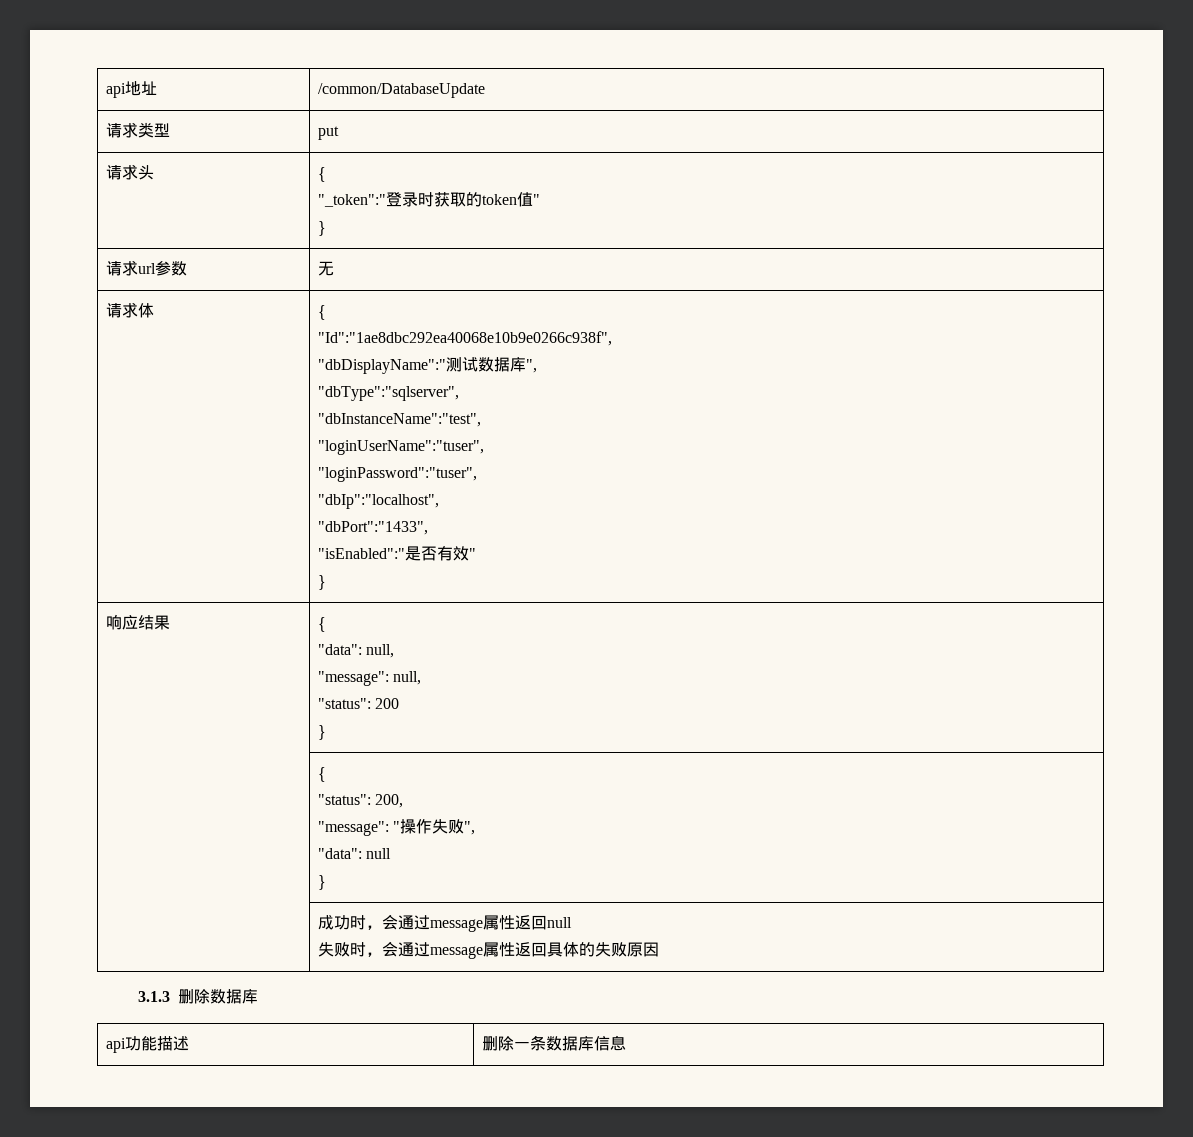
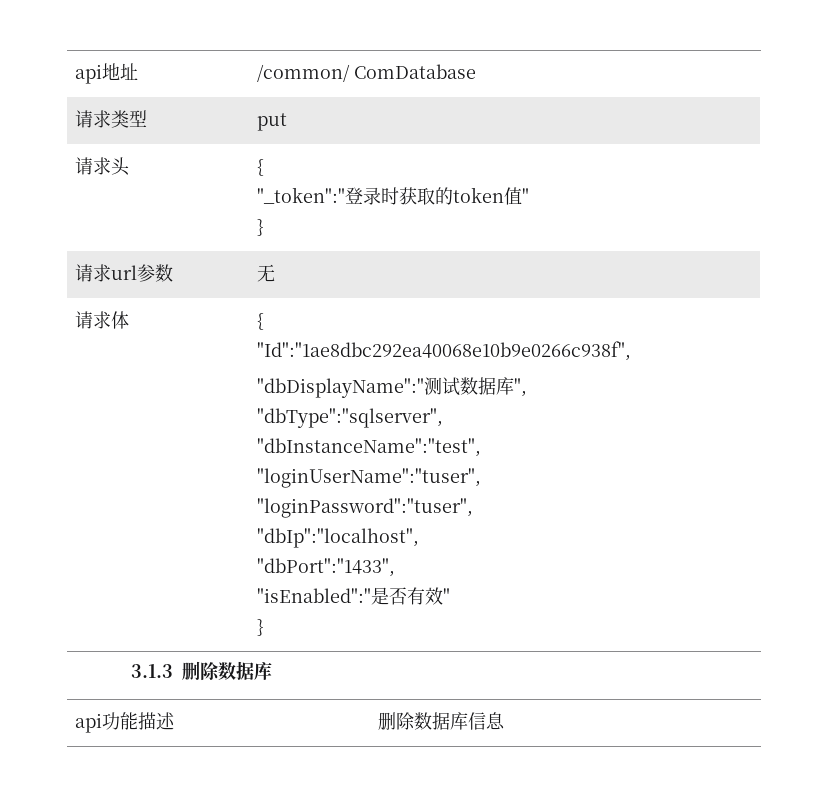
- api地址 | /common/DatabaseUpdate
+ api地址 | /common/ ComDatabase
- 响应结果 | {
- "data": null,
- "message": null,
- "status": 200
- }
- | {
- "status": 200,
- "message": "操作失败",
- "data": null
- }
- | 成功时，会通过message属性返回null
- 失败时，会通过message属性返回具体的失败原因
- api功能描述 | 删除一条数据库信息
+ api功能描述 | 删除数据库信息

